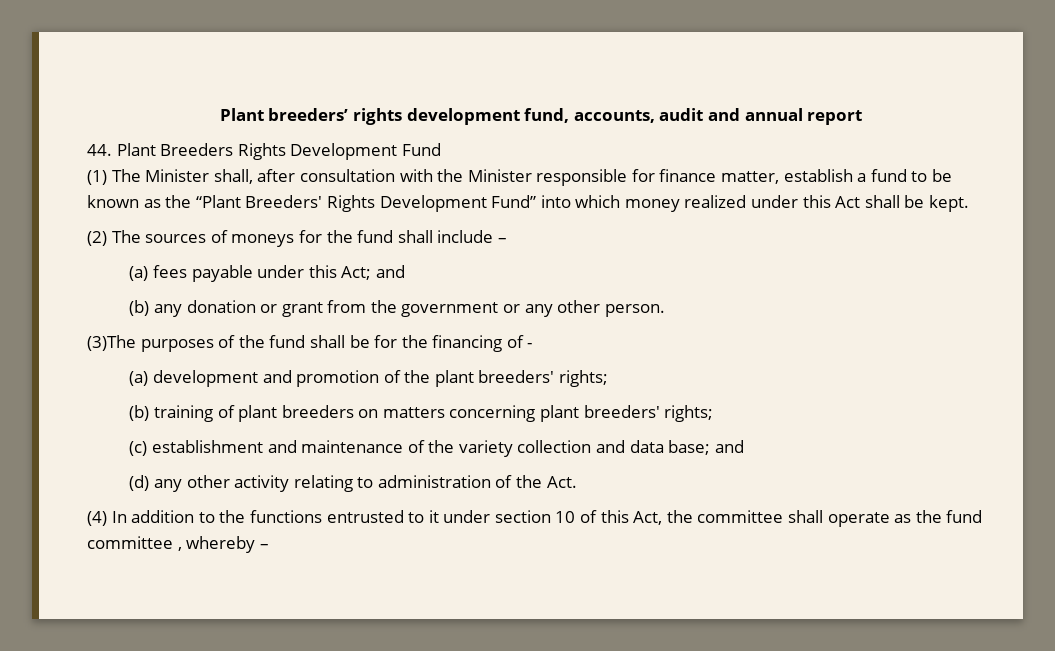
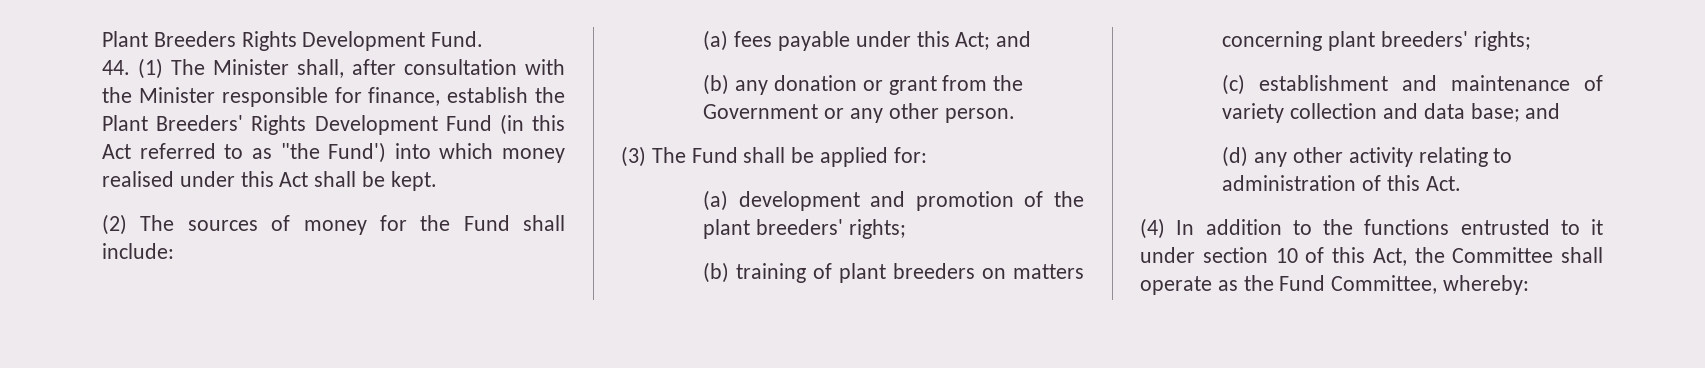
- Plant breeders’ rights development fund, accounts, audit and annual report
- 44. Plant Breeders Rights Development Fund
- (1) The Minister shall, after consultation with the Minister responsible for finance matter, establish a fund to be known as the “Plant Breeders' Rights Development Fund” into which money realized under this Act shall be kept.
+ Plant Breeders Rights Development Fund.
+ 44. (1) The Minister shall, after consultation with the Minister responsible for finance, establish the Plant Breeders' Rights Development Fund (in this Act referred to as "the Fund') into which money realised under this Act shall be kept.
- (2) The sources of moneys for the fund shall include –
+ (2) The sources of money for the Fund shall include:
- (b) any donation or grant from the government or any other person.
+ (b) any donation or grant from the Government or any other person.
- (3)The purposes of the fund shall be for the financing of -
+ (3) The Fund shall be applied for:
- (c) establishment and maintenance of the variety collection and data base; and
+ (c) establishment and maintenance of variety collection and data base; and
- (d) any other activity relating to administration of the Act.
+ (d) any other activity relating to administration of this Act.
- (4) In addition to the functions entrusted to it under section 10 of this Act, the committee shall operate as the fund committee , whereby –
+ (4) In addition to the functions entrusted to it under section 10 of this Act, the Committee shall operate as the Fund Committee, whereby:

